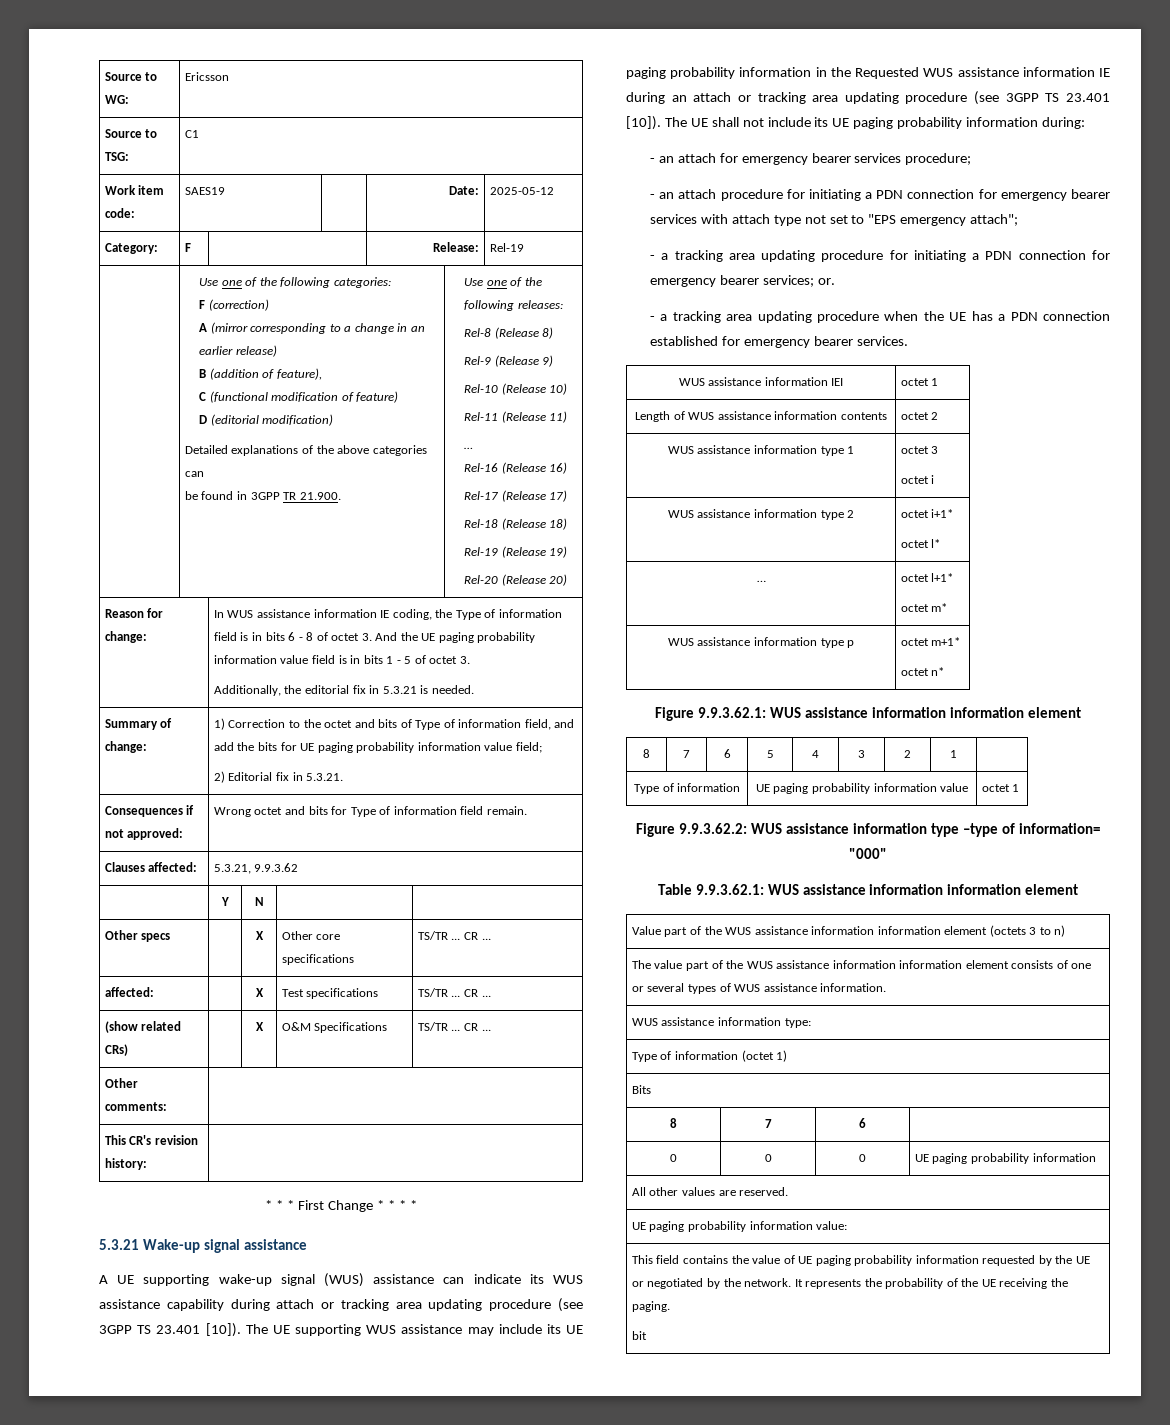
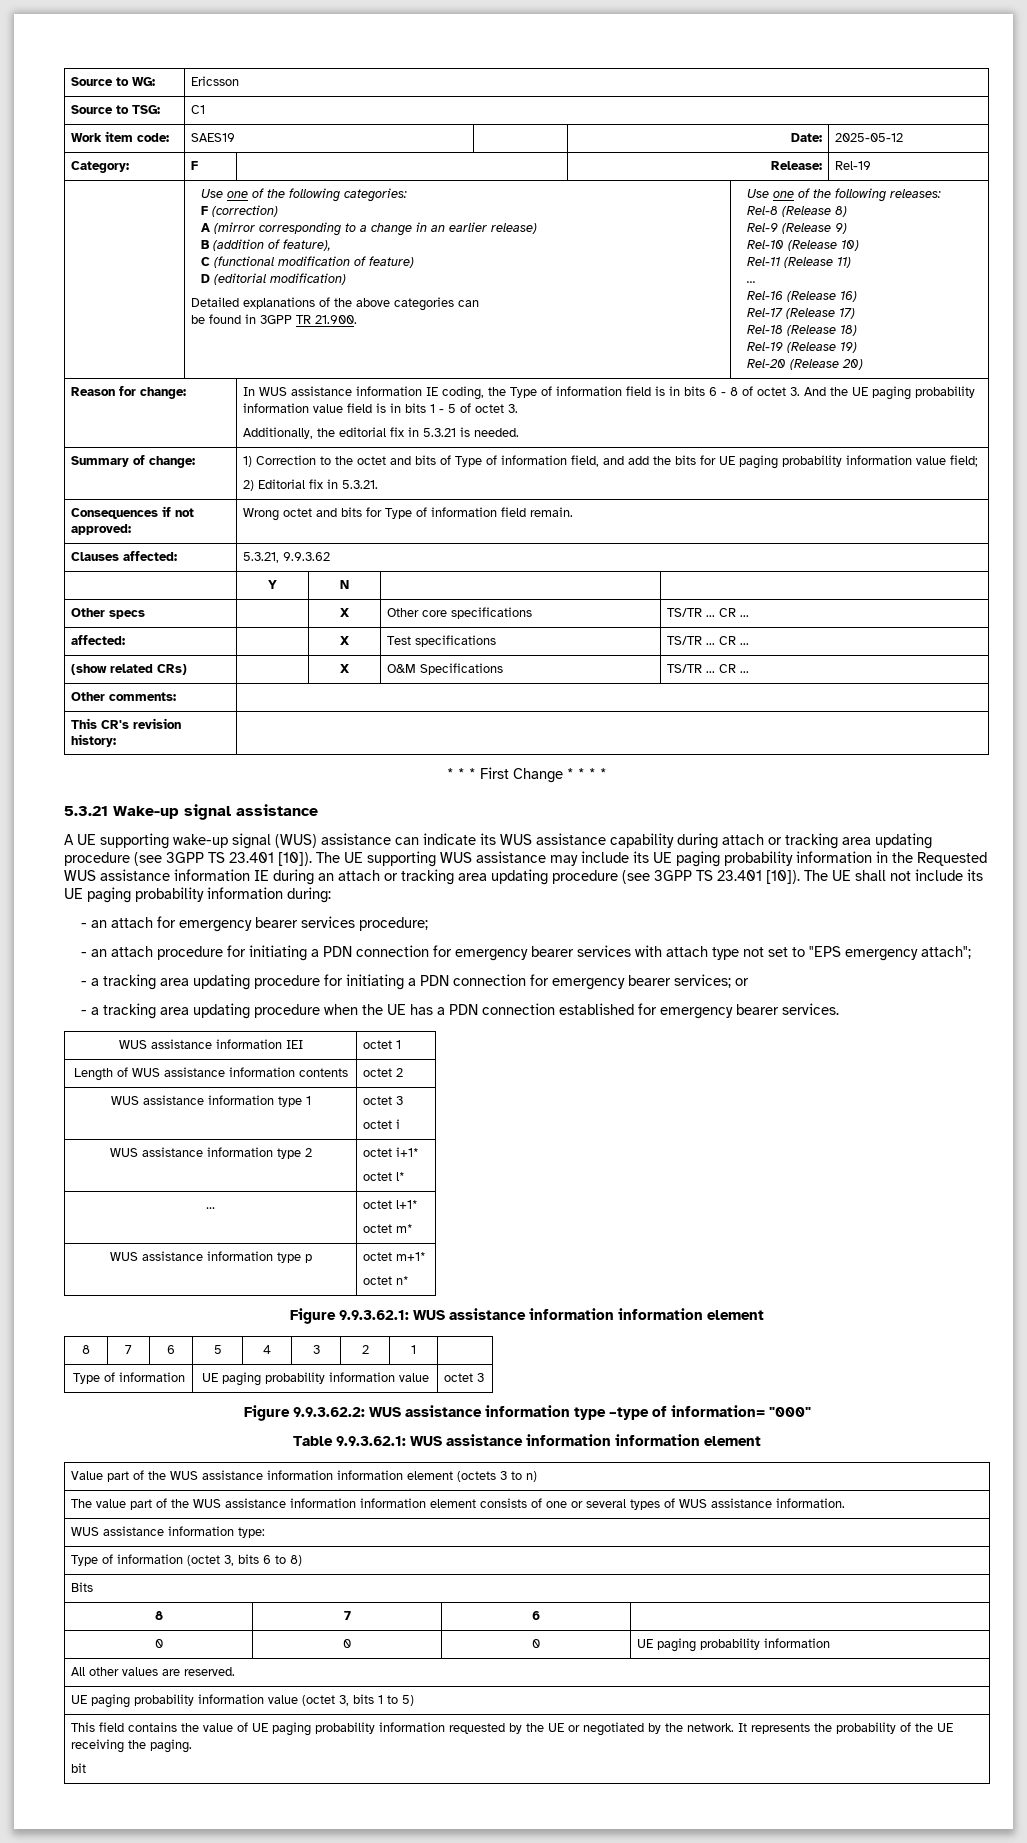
- - a tracking area updating procedure for initiating a PDN connection for emergency bearer services; or.
+ - a tracking area updating procedure for initiating a PDN connection for emergency bearer services; or
- Type of information | UE paging probability information value | octet 1
+ Type of information | UE paging probability information value | octet 3
- Type of information (octet 1)
+ Type of information (octet 3, bits 6 to 8)
- UE paging probability information value:
+ UE paging probability information value (octet 3, bits 1 to 5)

